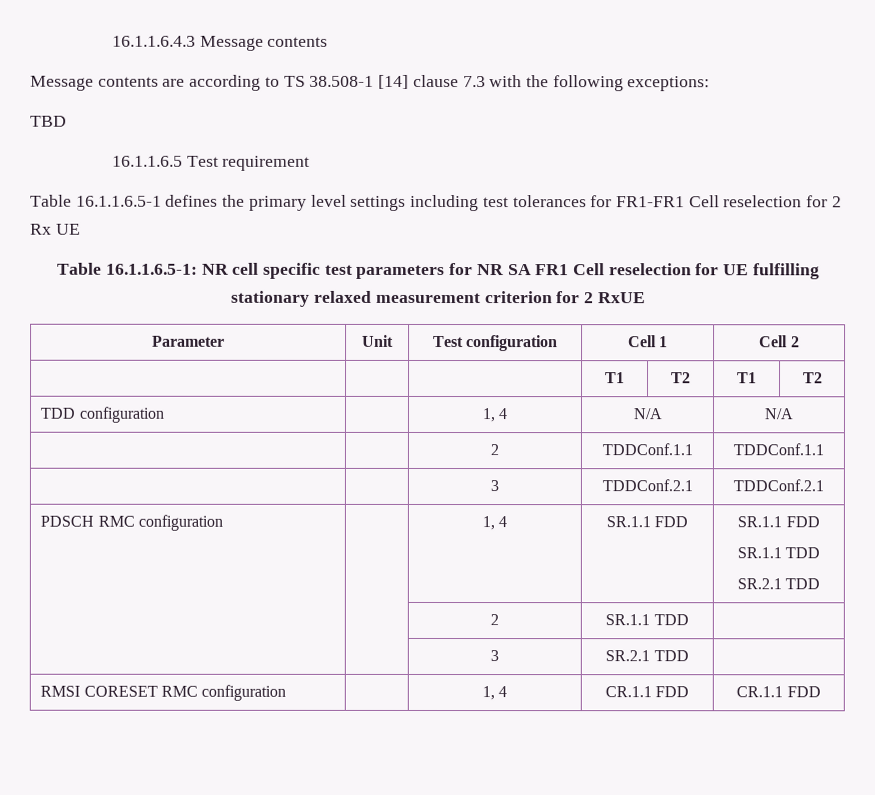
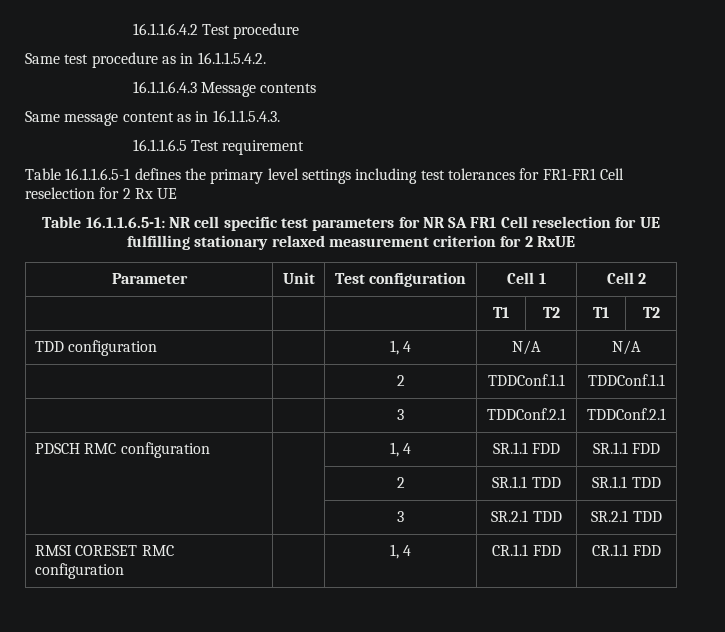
+ 16.1.1.6.4.2 Test procedure
+ Same test procedure as in 16.1.1.5.4.2.
  16.1.1.6.4.3 Message contents
- Message contents are according to TS 38.508-1 [14] clause 7.3 with the following exceptions:
- TBD
+ Same message content as in 16.1.1.5.4.3.
  PDSCH RMC configuration | | 1, 4 | SR.1.1 FDD | SR.1.1 FDD
- SR.1.1 TDD
- SR.2.1 TDD
- | | 2 | SR.1.1 TDD |
+ | | 2 | SR.1.1 TDD | SR.1.1 TDD
- | | 3 | SR.2.1 TDD |
+ | | 3 | SR.2.1 TDD | SR.2.1 TDD

